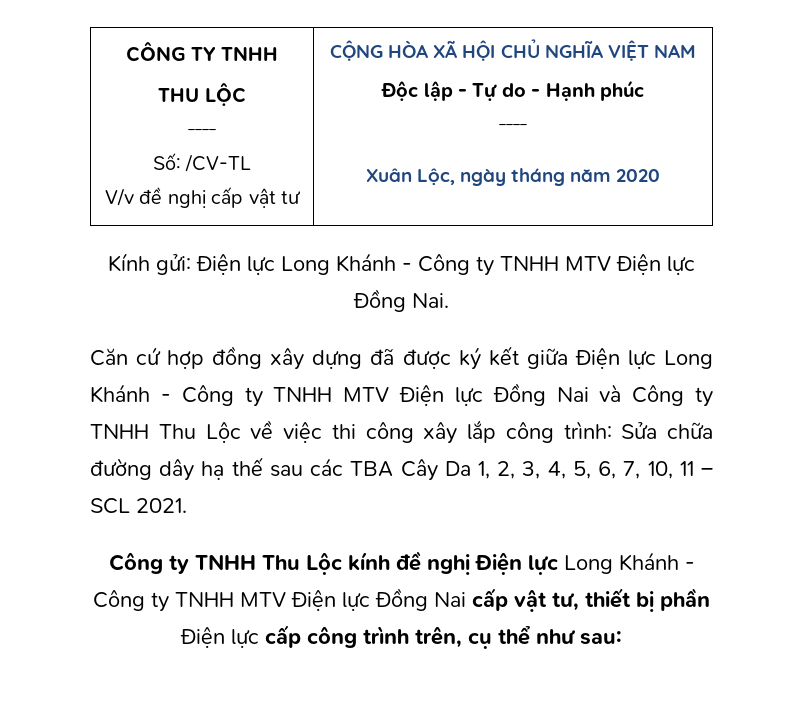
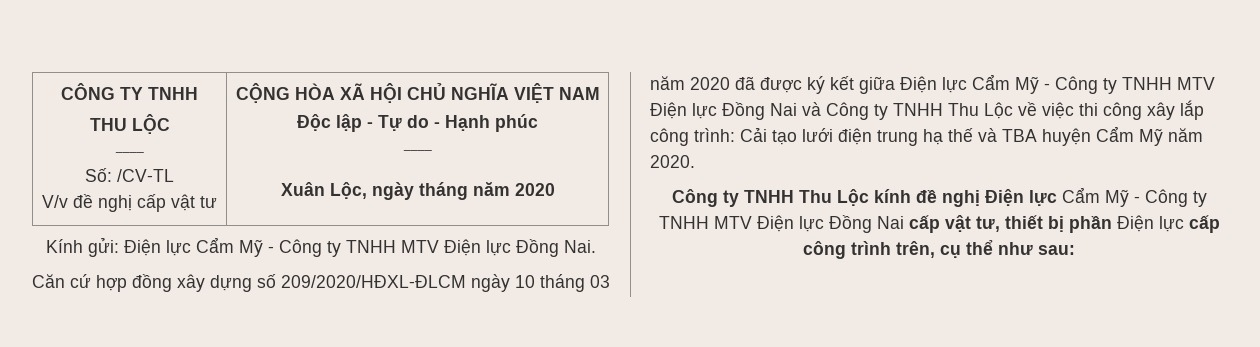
- Kính gửi: Điện lực Long Khánh - Công ty TNHH MTV Điện lực Đồng Nai.
+ Kính gửi: Điện lực Cẩm Mỹ - Công ty TNHH MTV Điện lực Đồng Nai.
- Căn cứ hợp đồng xây dựng đã được ký kết giữa Điện lực Long Khánh - Công ty TNHH MTV Điện lực Đồng Nai và Công ty TNHH Thu Lộc về việc thi công xây lắp công trình: Sửa chữa đường dây hạ thế sau các TBA Cây Da 1, 2, 3, 4, 5, 6, 7, 10, 11 – SCL 2021.
+ Căn cứ hợp đồng xây dựng số 209/2020/HĐXL-ĐLCM ngày 10 tháng 03 năm 2020 đã được ký kết giữa Điện lực Cẩm Mỹ - Công ty TNHH MTV Điện lực Đồng Nai và Công ty TNHH Thu Lộc về việc thi công xây lắp công trình: Cải tạo lưới điện trung hạ thế và TBA huyện Cẩm Mỹ năm 2020.
- Công ty TNHH Thu Lộc kính đề nghị Điện lực Long Khánh - Công ty TNHH MTV Điện lực Đồng Nai cấp vật tư, thiết bị phần Điện lực cấp công trình trên, cụ thể như sau:
+ Công ty TNHH Thu Lộc kính đề nghị Điện lực Cẩm Mỹ - Công ty TNHH MTV Điện lực Đồng Nai cấp vật tư, thiết bị phần Điện lực cấp công trình trên, cụ thể như sau:

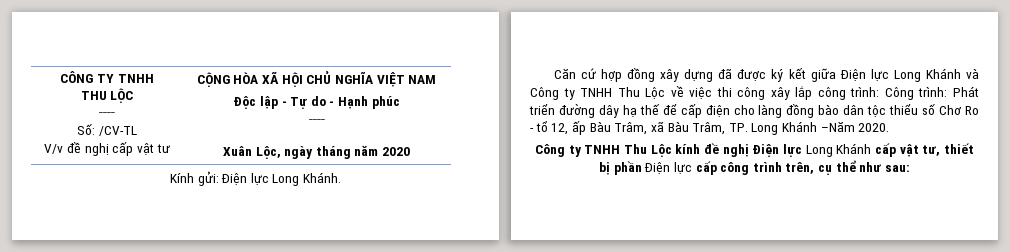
- Kính gửi: Điện lực Cẩm Mỹ - Công ty TNHH MTV Điện lực Đồng Nai.
+ Kính gửi: Điện lực Long Khánh.
- Căn cứ hợp đồng xây dựng số 209/2020/HĐXL-ĐLCM ngày 10 tháng 03 năm 2020 đã được ký kết giữa Điện lực Cẩm Mỹ - Công ty TNHH MTV Điện lực Đồng Nai và Công ty TNHH Thu Lộc về việc thi công xây lắp công trình: Cải tạo lưới điện trung hạ thế và TBA huyện Cẩm Mỹ năm 2020.
+ Căn cứ hợp đồng xây dựng đã được ký kết giữa Điện lực Long Khánh và Công ty TNHH Thu Lộc về việc thi công xây lắp công trình: Công trình: Phát triển đường dây hạ thế để cấp điện cho làng đồng bào dân tộc thiểu số Chơ Ro - tổ 12, ấp Bàu Trâm, xã Bàu Trâm, TP. Long Khánh –Năm 2020.
- Công ty TNHH Thu Lộc kính đề nghị Điện lực Cẩm Mỹ - Công ty TNHH MTV Điện lực Đồng Nai cấp vật tư, thiết bị phần Điện lực cấp công trình trên, cụ thể như sau:
+ Công ty TNHH Thu Lộc kính đề nghị Điện lực Long Khánh cấp vật tư, thiết bị phần Điện lực cấp công trình trên, cụ thể như sau:

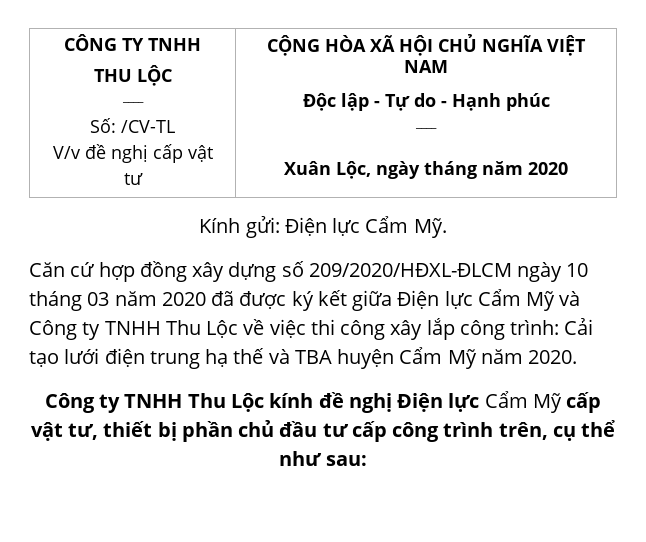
- Kính gửi: Điện lực Long Khánh.
+ Kính gửi: Điện lực Cẩm Mỹ.
- Căn cứ hợp đồng xây dựng đã được ký kết giữa Điện lực Long Khánh và Công ty TNHH Thu Lộc về việc thi công xây lắp công trình: Công trình: Phát triển đường dây hạ thế để cấp điện cho làng đồng bào dân tộc thiểu số Chơ Ro - tổ 12, ấp Bàu Trâm, xã Bàu Trâm, TP. Long Khánh –Năm 2020.
+ Căn cứ hợp đồng xây dựng số 209/2020/HĐXL-ĐLCM ngày 10 tháng 03 năm 2020 đã được ký kết giữa Điện lực Cẩm Mỹ và Công ty TNHH Thu Lộc về việc thi công xây lắp công trình: Cải tạo lưới điện trung hạ thế và TBA huyện Cẩm Mỹ năm 2020.
- Công ty TNHH Thu Lộc kính đề nghị Điện lực Long Khánh cấp vật tư, thiết bị phần Điện lực cấp công trình trên, cụ thể như sau:
+ Công ty TNHH Thu Lộc kính đề nghị Điện lực Cẩm Mỹ cấp vật tư, thiết bị phần chủ đầu tư cấp công trình trên, cụ thể như sau:

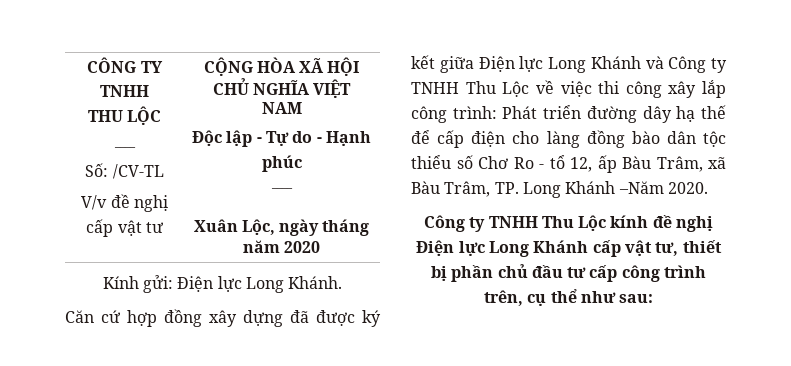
- Kính gửi: Điện lực Cẩm Mỹ.
+ Kính gửi: Điện lực Long Khánh.
- Căn cứ hợp đồng xây dựng số 209/2020/HĐXL-ĐLCM ngày 10 tháng 03 năm 2020 đã được ký kết giữa Điện lực Cẩm Mỹ và Công ty TNHH Thu Lộc về việc thi công xây lắp công trình: Cải tạo lưới điện trung hạ thế và TBA huyện Cẩm Mỹ năm 2020.
+ Căn cứ hợp đồng xây dựng đã được ký kết giữa Điện lực Long Khánh và Công ty TNHH Thu Lộc về việc thi công xây lắp công trình: Phát triển đường dây hạ thế để cấp điện cho làng đồng bào dân tộc thiểu số Chơ Ro - tổ 12, ấp Bàu Trâm, xã Bàu Trâm, TP. Long Khánh –Năm 2020.
- Công ty TNHH Thu Lộc kính đề nghị Điện lực Cẩm Mỹ cấp vật tư, thiết bị phần chủ đầu tư cấp công trình trên, cụ thể như sau:
+ Công ty TNHH Thu Lộc kính đề nghị Điện lực Long Khánh cấp vật tư, thiết bị phần chủ đầu tư cấp công trình trên, cụ thể như sau:

